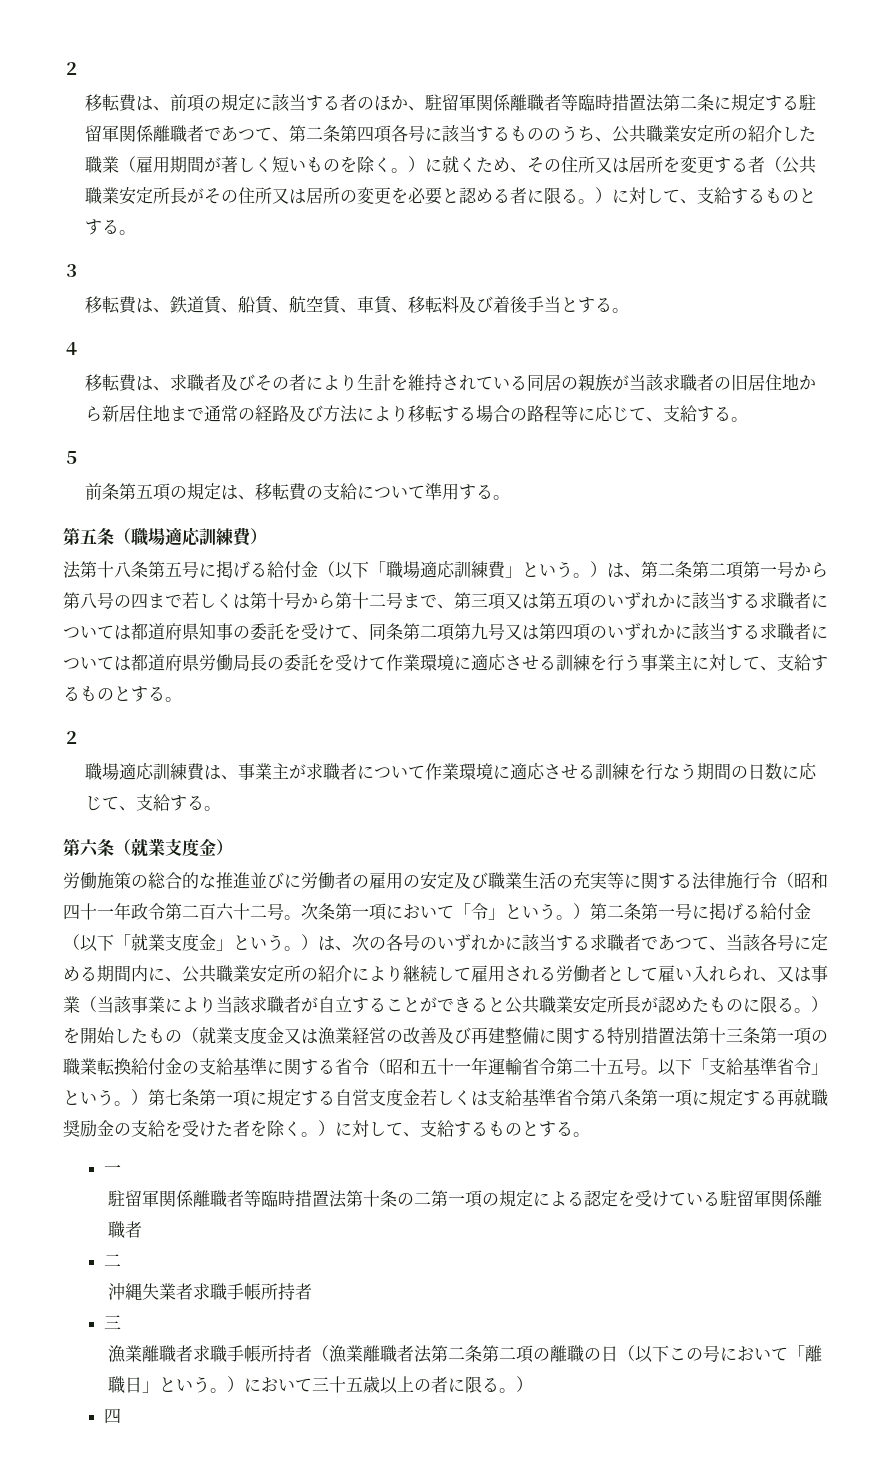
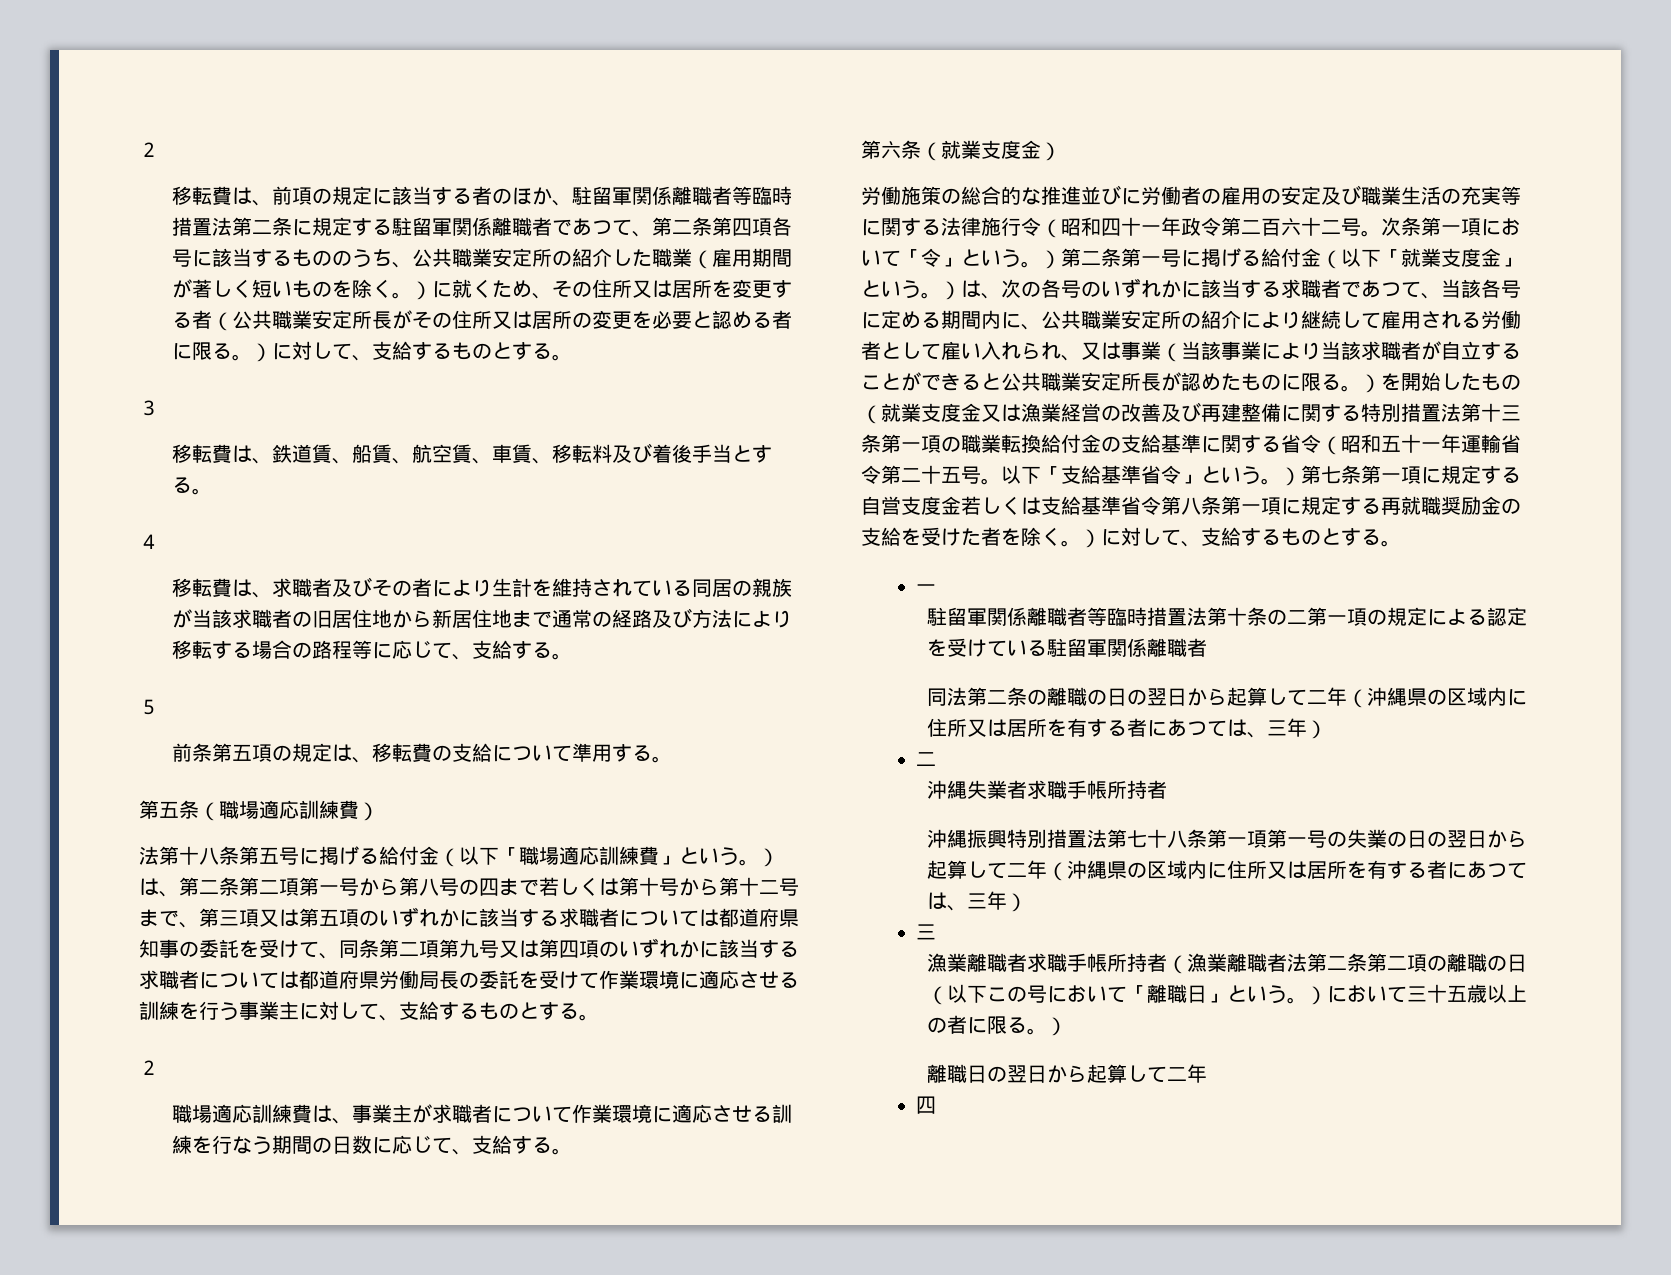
+ 同法第二条の離職の日の翌日から起算して二年（沖縄県の区域内に住所又は居所を有する者にあつては、三年）
+ 沖縄振興特別措置法第七十八条第一項第一号の失業の日の翌日から起算して二年（沖縄県の区域内に住所又は居所を有する者にあつては、三年）
+ 離職日の翌日から起算して二年

